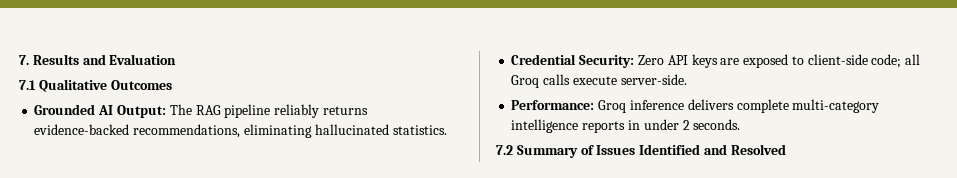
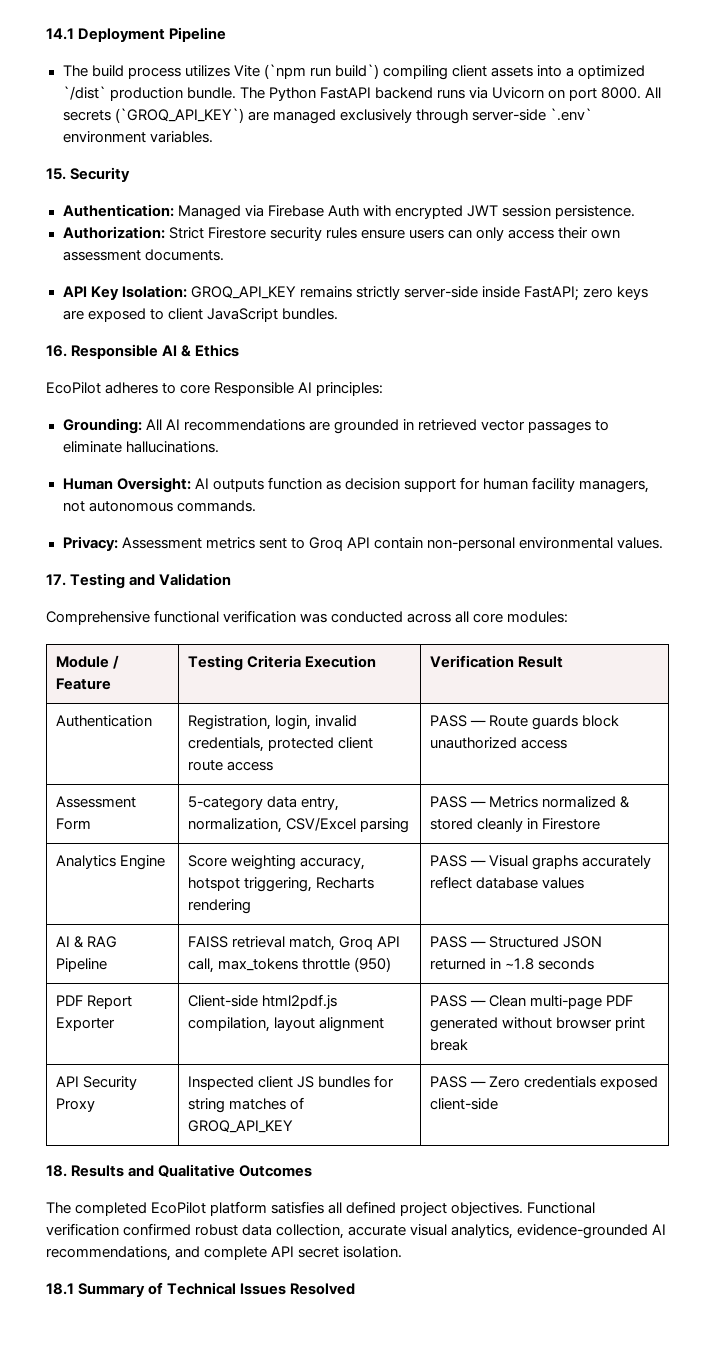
- 7. Results and Evaluation
- 7.1 Qualitative Outcomes
- Grounded AI Output: The RAG pipeline reliably returns evidence-backed recommendations, eliminating hallucinated statistics.
- Credential Security: Zero API keys are exposed to client-side code; all Groq calls execute server-side.
- Performance: Groq inference delivers complete multi-category intelligence reports in under 2 seconds.
- 7.2 Summary of Issues Identified and Resolved
+ 14.1 Deployment Pipeline
+ The build process utilizes Vite (`npm run build`) compiling client assets into a optimized `/dist` production bundle. The Python FastAPI backend runs via Uvicorn on port 8000. All secrets (`GROQ_API_KEY`) are managed exclusively through server-side `.env` environment variables.
+ 15. Security
+ Authentication: Managed via Firebase Auth with encrypted JWT session persistence.
+ Authorization: Strict Firestore security rules ensure users can only access their own assessment documents.
+ API Key Isolation: GROQ_API_KEY remains strictly server-side inside FastAPI; zero keys are exposed to client JavaScript bundles.
+ 16. Responsible AI & Ethics
+ EcoPilot adheres to core Responsible AI principles:
+ Grounding: All AI recommendations are grounded in retrieved vector passages to eliminate hallucinations.
+ Human Oversight: AI outputs function as decision support for human facility managers, not autonomous commands.
+ Privacy: Assessment metrics sent to Groq API contain non-personal environmental values.
+ 17. Testing and Validation
+ Comprehensive functional verification was conducted across all core modules:
+ Module / Feature | Testing Criteria Execution | Verification Result
+ Authentication | Registration, login, invalid credentials, protected client route access | PASS — Route guards block unauthorized access
+ Assessment Form | 5-category data entry, normalization, CSV/Excel parsing | PASS — Metrics normalized & stored cleanly in Firestore
+ Analytics Engine | Score weighting accuracy, hotspot triggering, Recharts rendering | PASS — Visual graphs accurately reflect database values
+ AI & RAG Pipeline | FAISS retrieval match, Groq API call, max_tokens throttle (950) | PASS — Structured JSON returned in ~1.8 seconds
+ PDF Report Exporter | Client-side html2pdf.js compilation, layout alignment | PASS — Clean multi-page PDF generated without browser print break
+ API Security Proxy | Inspected client JS bundles for string matches of GROQ_API_KEY | PASS — Zero credentials exposed client-side
+ 18. Results and Qualitative Outcomes
+ The completed EcoPilot platform satisfies all defined project objectives. Functional verification confirmed robust data collection, accurate visual analytics, evidence-grounded AI recommendations, and complete API secret isolation.
+ 18.1 Summary of Technical Issues Resolved

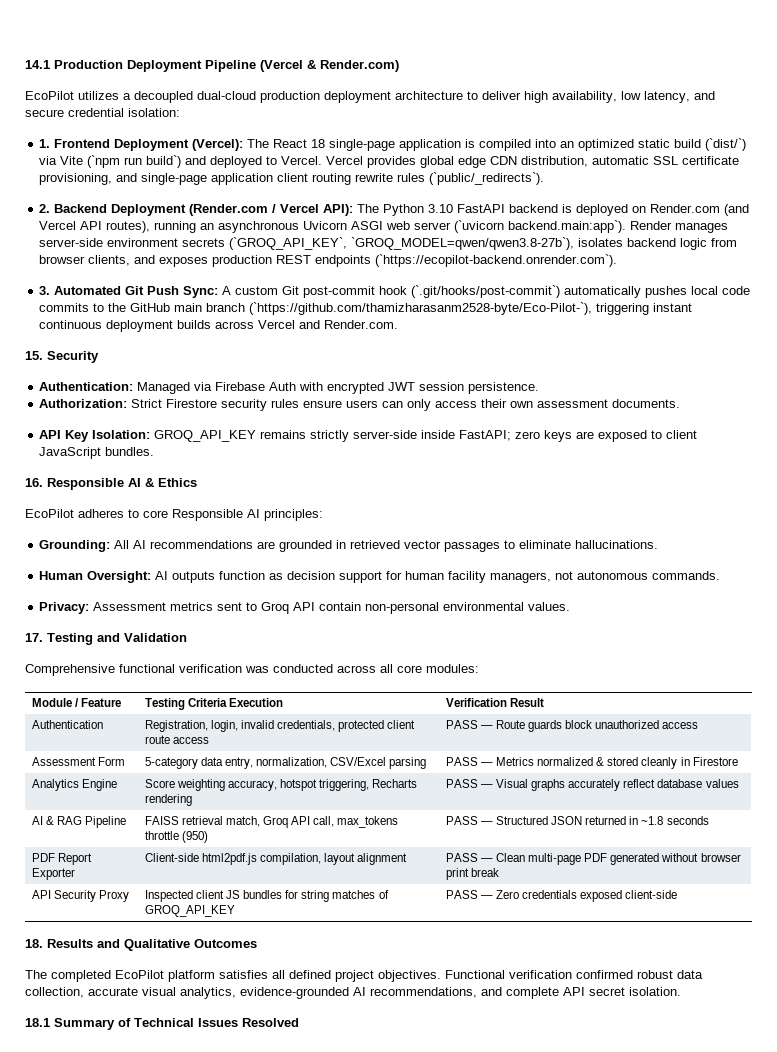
- 14.1 Deployment Pipeline
- The build process utilizes Vite (`npm run build`) compiling client assets into a optimized `/dist` production bundle. The Python FastAPI backend runs via Uvicorn on port 8000. All secrets (`GROQ_API_KEY`) are managed exclusively through server-side `.env` environment variables.
+ 14.1 Production Deployment Pipeline (Vercel & Render.com)
+ EcoPilot utilizes a decoupled dual-cloud production deployment architecture to deliver high availability, low latency, and secure credential isolation:
+ 1. Frontend Deployment (Vercel): The React 18 single-page application is compiled into an optimized static build (`dist/`) via Vite (`npm run build`) and deployed to Vercel. Vercel provides global edge CDN distribution, automatic SSL certificate provisioning, and single-page application client routing rewrite rules (`public/_redirects`).
+ 2. Backend Deployment (Render.com / Vercel API): The Python 3.10 FastAPI backend is deployed on Render.com (and Vercel API routes), running an asynchronous Uvicorn ASGI web server (`uvicorn backend.main:app`). Render manages server-side environment secrets (`GROQ_API_KEY`, `GROQ_MODEL=qwen/qwen3.8-27b`), isolates backend logic from browser clients, and exposes production REST endpoints (`https://ecopilot-backend.onrender.com`).
+ 3. Automated Git Push Sync: A custom Git post-commit hook (`.git/hooks/post-commit`) automatically pushes local code commits to the GitHub main branch (`https://github.com/thamizharasanm2528-byte/Eco-Pilot-`), triggering instant continuous deployment builds across Vercel and Render.com.

